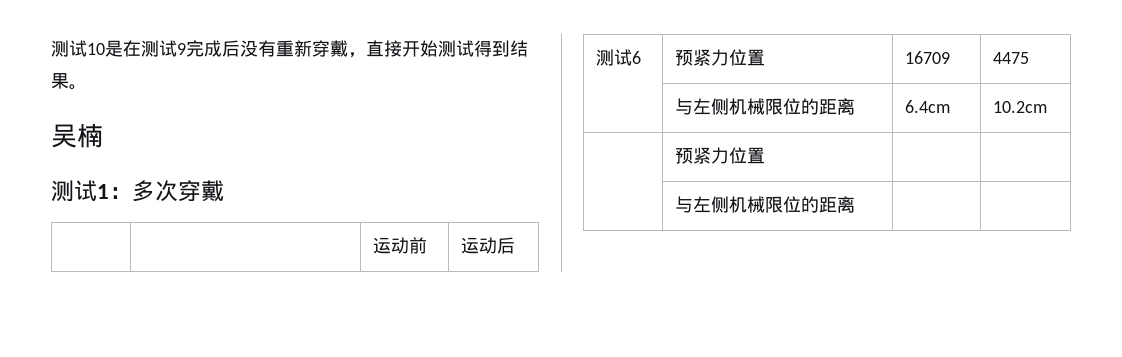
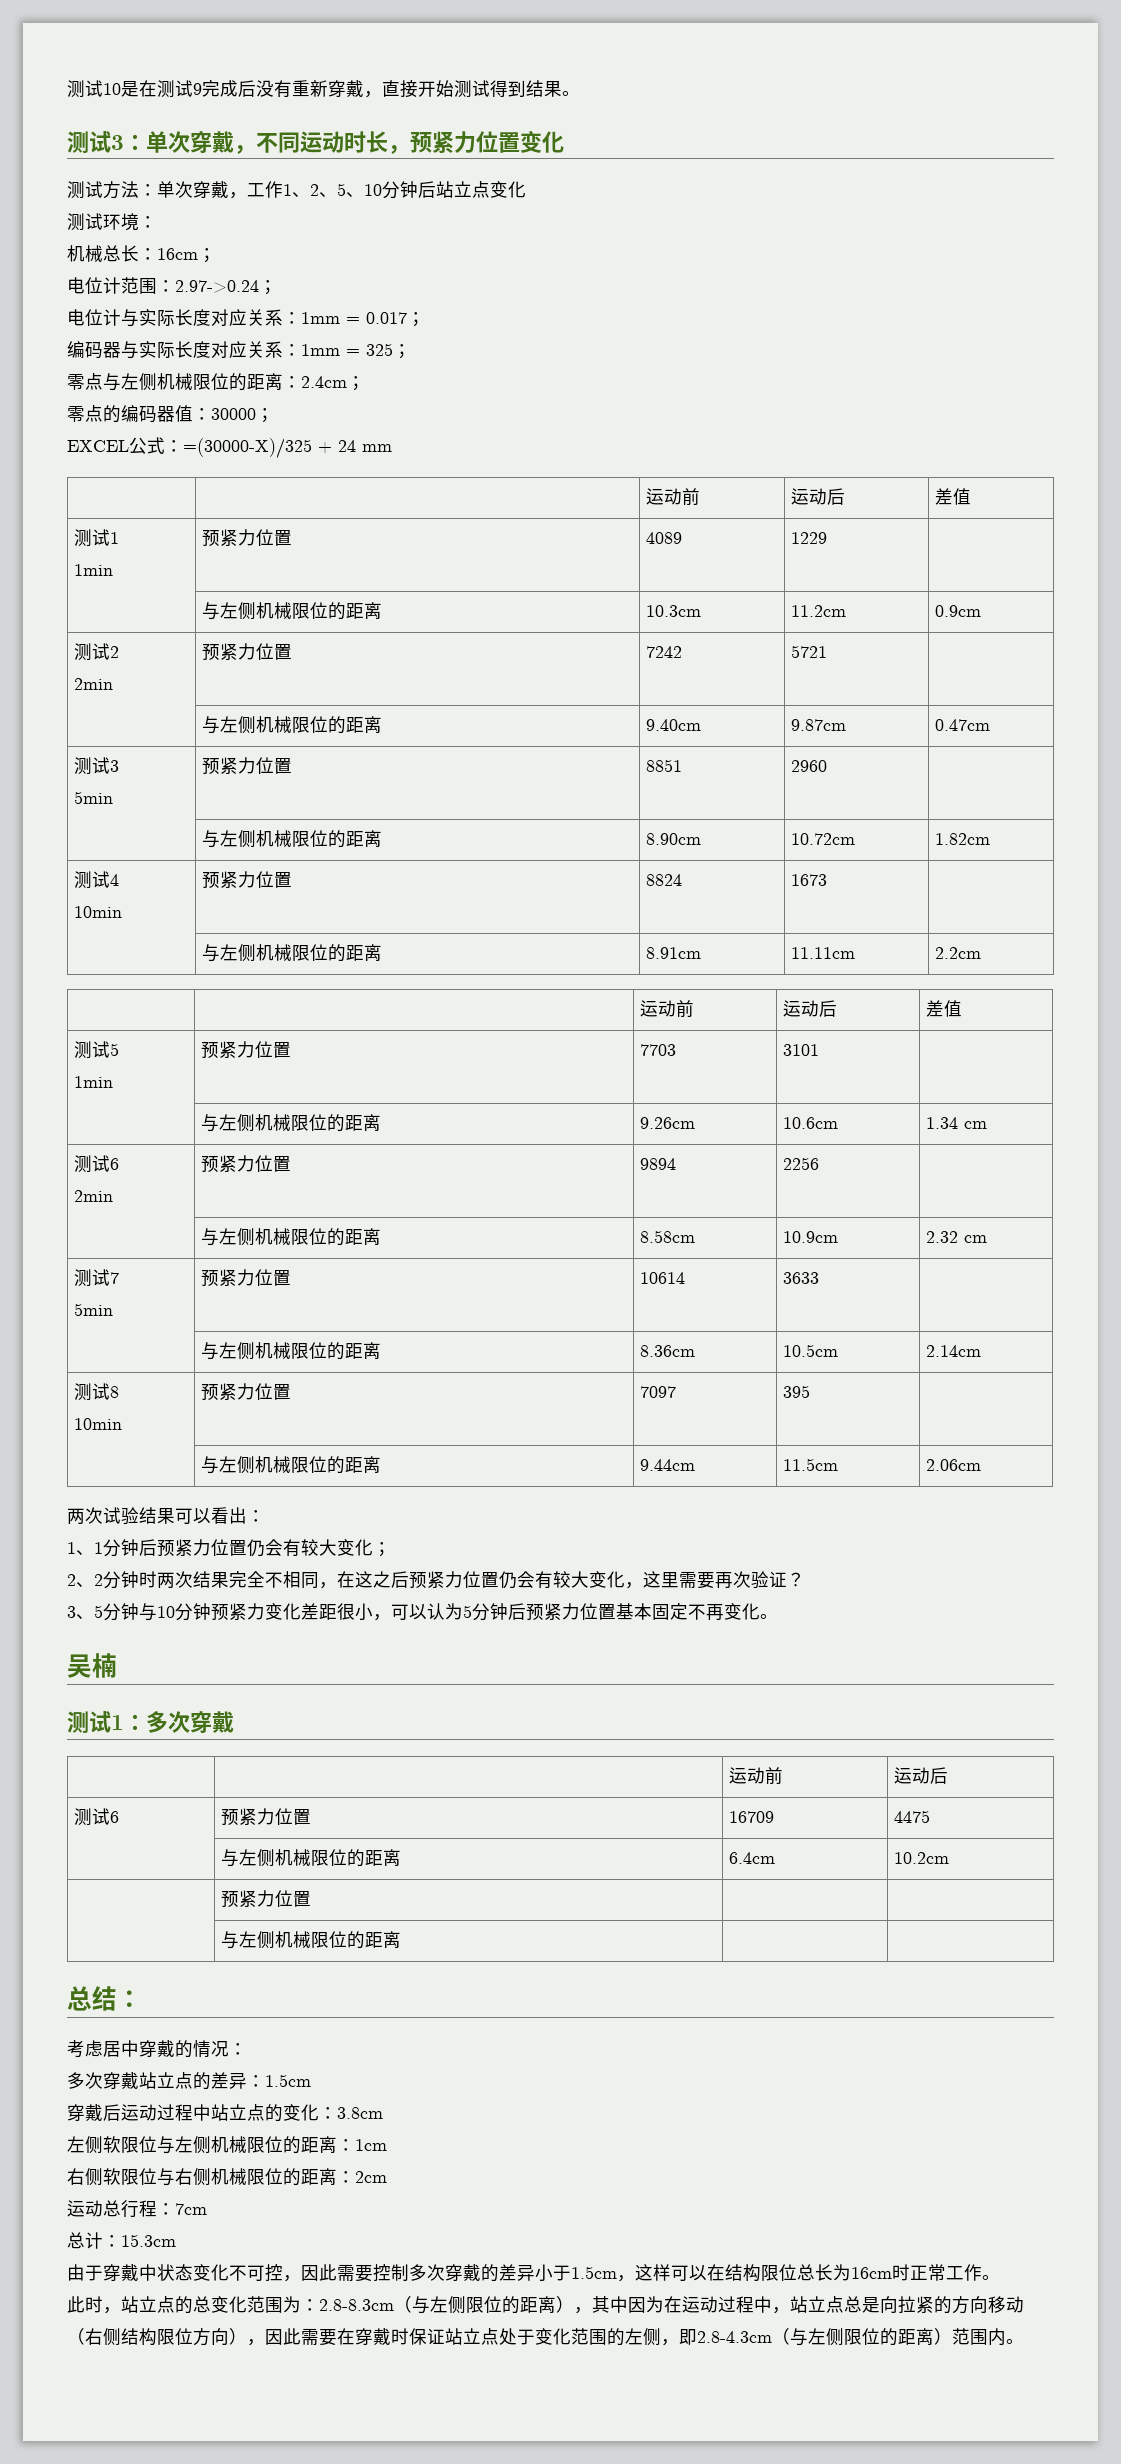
+ 测试3：单次穿戴，不同运动时长，预紧力位置变化
+ 测试方法：单次穿戴，工作1、2、5、10分钟后站立点变化
+ 测试环境：
+ 机械总长：16cm；
+ 电位计范围：2.97->0.24；
+ 电位计与实际长度对应关系：1mm = 0.017；
+ 编码器与实际长度对应关系：1mm = 325；
+ 零点与左侧机械限位的距离：2.4cm；
+ 零点的编码器值：30000；
+ EXCEL公式：=(30000-X)/325 + 24 mm
+ | | 运动前 | 运动后 | 差值
+ 测试1
+ 1min | 预紧力位置 | 4089 | 1229 |
+ | 与左侧机械限位的距离 | 10.3cm | 11.2cm | 0.9cm
+ 测试2
+ 2min | 预紧力位置 | 7242 | 5721 |
+ | 与左侧机械限位的距离 | 9.40cm | 9.87cm | 0.47cm
+ 测试3
+ 5min | 预紧力位置 | 8851 | 2960 |
+ | 与左侧机械限位的距离 | 8.90cm | 10.72cm | 1.82cm
+ 测试4
+ 10min | 预紧力位置 | 8824 | 1673 |
+ | 与左侧机械限位的距离 | 8.91cm | 11.11cm | 2.2cm
+ | | 运动前 | 运动后 | 差值
+ 测试5
+ 1min | 预紧力位置 | 7703 | 3101 |
+ | 与左侧机械限位的距离 | 9.26cm | 10.6cm | 1.34 cm
+ 测试6
+ 2min | 预紧力位置 | 9894 | 2256 |
+ | 与左侧机械限位的距离 | 8.58cm | 10.9cm | 2.32 cm
+ 测试7
+ 5min | 预紧力位置 | 10614 | 3633 |
+ | 与左侧机械限位的距离 | 8.36cm | 10.5cm | 2.14cm
+ 测试8
+ 10min | 预紧力位置 | 7097 | 395 |
+ | 与左侧机械限位的距离 | 9.44cm | 11.5cm | 2.06cm
+ 两次试验结果可以看出：
+ 1、1分钟后预紧力位置仍会有较大变化；
+ 2、2分钟时两次结果完全不相同，在这之后预紧力位置仍会有较大变化，这里需要再次验证？
+ 3、5分钟与10分钟预紧力变化差距很小，可以认为5分钟后预紧力位置基本固定不再变化。
+ 总结：
+ 考虑居中穿戴的情况：
+ 多次穿戴站立点的差异：1.5cm
+ 穿戴后运动过程中站立点的变化：3.8cm
+ 左侧软限位与左侧机械限位的距离：1cm
+ 右侧软限位与右侧机械限位的距离：2cm
+ 运动总行程：7cm
+ 总计：15.3cm
+ 由于穿戴中状态变化不可控，因此需要控制多次穿戴的差异小于1.5cm，这样可以在结构限位总长为16cm时正常工作。
+ 此时，站立点的总变化范围为：2.8-8.3cm（与左侧限位的距离），其中因为在运动过程中，站立点总是向拉紧的方向移动（右侧结构限位方向），因此需要在穿戴时保证站立点处于变化范围的左侧，即2.8-4.3cm（与左侧限位的距离）范围内。

